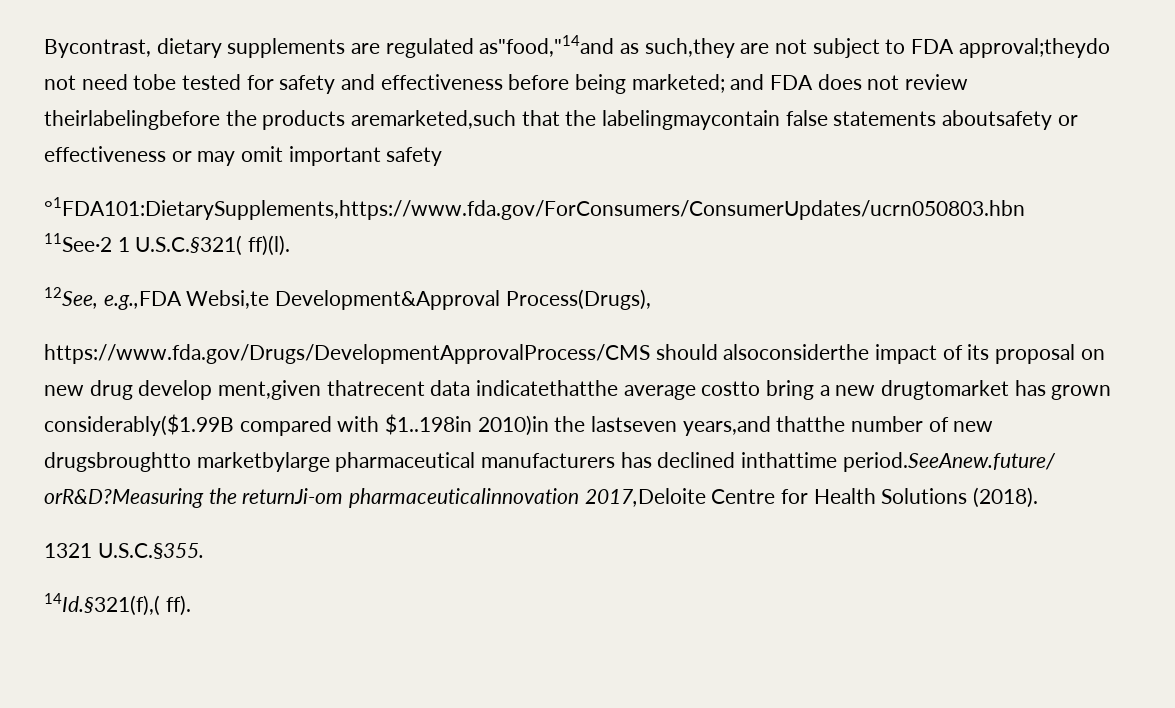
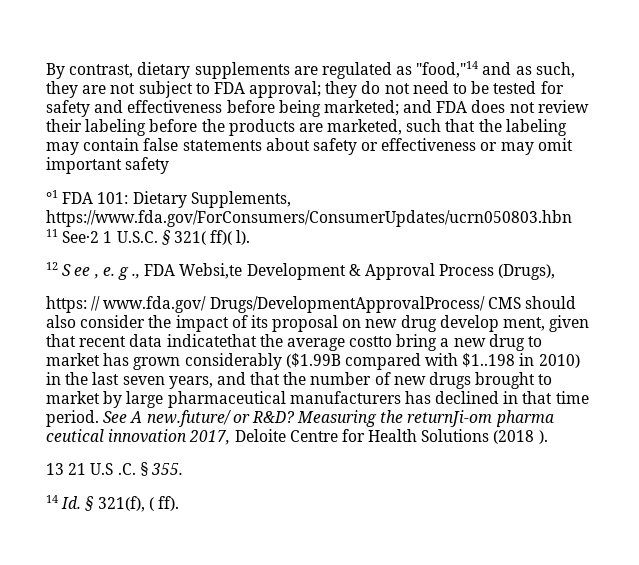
- Bycontrast, dietary supplements are regulated as"food,"14and as such,they are not subject to FDA approval;theydo not need tobe tested for safety and effectiveness before being marketed; and FDA does not review theirlabelingbefore the products aremarketed,such that the labelingmaycontain false statements aboutsafety or effectiveness or may omit important safety
+ By contrast, dietary supplements are regulated as "food,"14 and as such, they are not subject to FDA approval; they do not need to be tested for safety and effectiveness before being marketed; and FDA does not review their labeling before the products are marketed, such that the labeling may contain false statements about safety or effectiveness or may omit important safety
- °1FDA101:DietarySupplements,https://www.fda.gov/ForConsumers/ConsumerUpdates/ucrn050803.hbn
- 11See·2 1 U.S.C.§321( ff)(l).
- 12See, e.g.,FDA Websi,te Development&Approval Process(Drugs),
- https://www.fda.gov/Drugs/DevelopmentApprovalProcess/CMS should alsoconsiderthe impact of its proposal on new drug develop ment,given thatrecent data indicatethatthe average costto bring a new drugtomarket has grown considerably($1.99B compared with $1..198in 2010)in the lastseven years,and thatthe number of new drugsbroughtto marketbylarge pharmaceutical manufacturers has declined inthattime period.SeeAnew.future/ orR&D?Measuring the returnJi-om pharmaceuticalinnovation 2017,Deloite Centre for Health Solutions (2018).
- 1321 U.S.C.§355.
- 14Id.§321(f),( ff).
+ °1 FDA 101: Dietary Supplements, https://www.fda.gov/ForConsumers/ConsumerUpdates/ucrn050803.hbn
+ 11 See·2 1 U.S.C. § 321( ff)( l).
+ 12 S ee , e. g ., FDA Websi,te Development & Approval Process (Drugs),
+ https: // www.fda.gov/ Drugs/DevelopmentApprovalProcess/ CMS should also consider the impact of its proposal on new drug develop ment, given that recent data indicatethat the average costto bring a new drug to market has grown considerably ($1.99B compared with $1..198 in 2010) in the last seven years, and that the number of new drugs brought to market by large pharmaceutical manufacturers has declined in that time period. See A new.future/ or R&D? Measuring the returnJi-om pharma ceutical innovation 2017, Deloite Centre for Health Solutions (2018 ).
+ 13 21 U.S .C. § 355.
+ 14 Id. § 321(f), ( ff).

